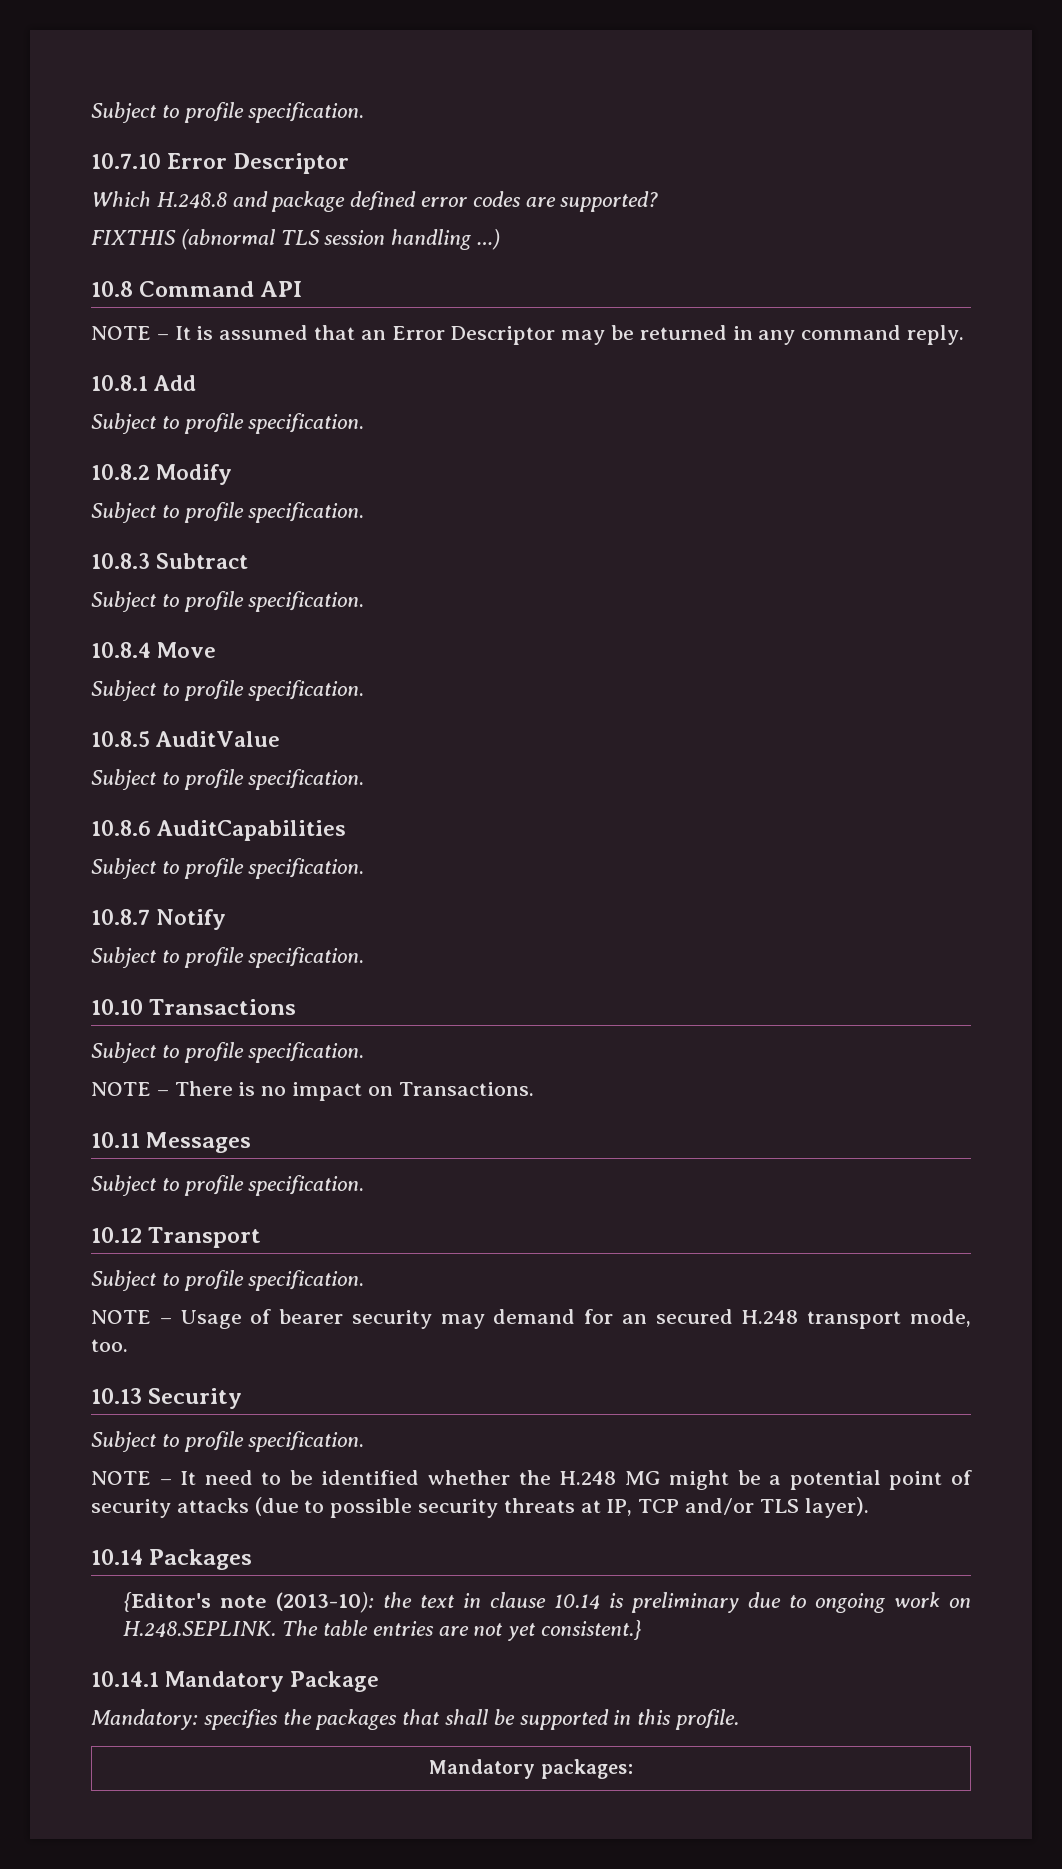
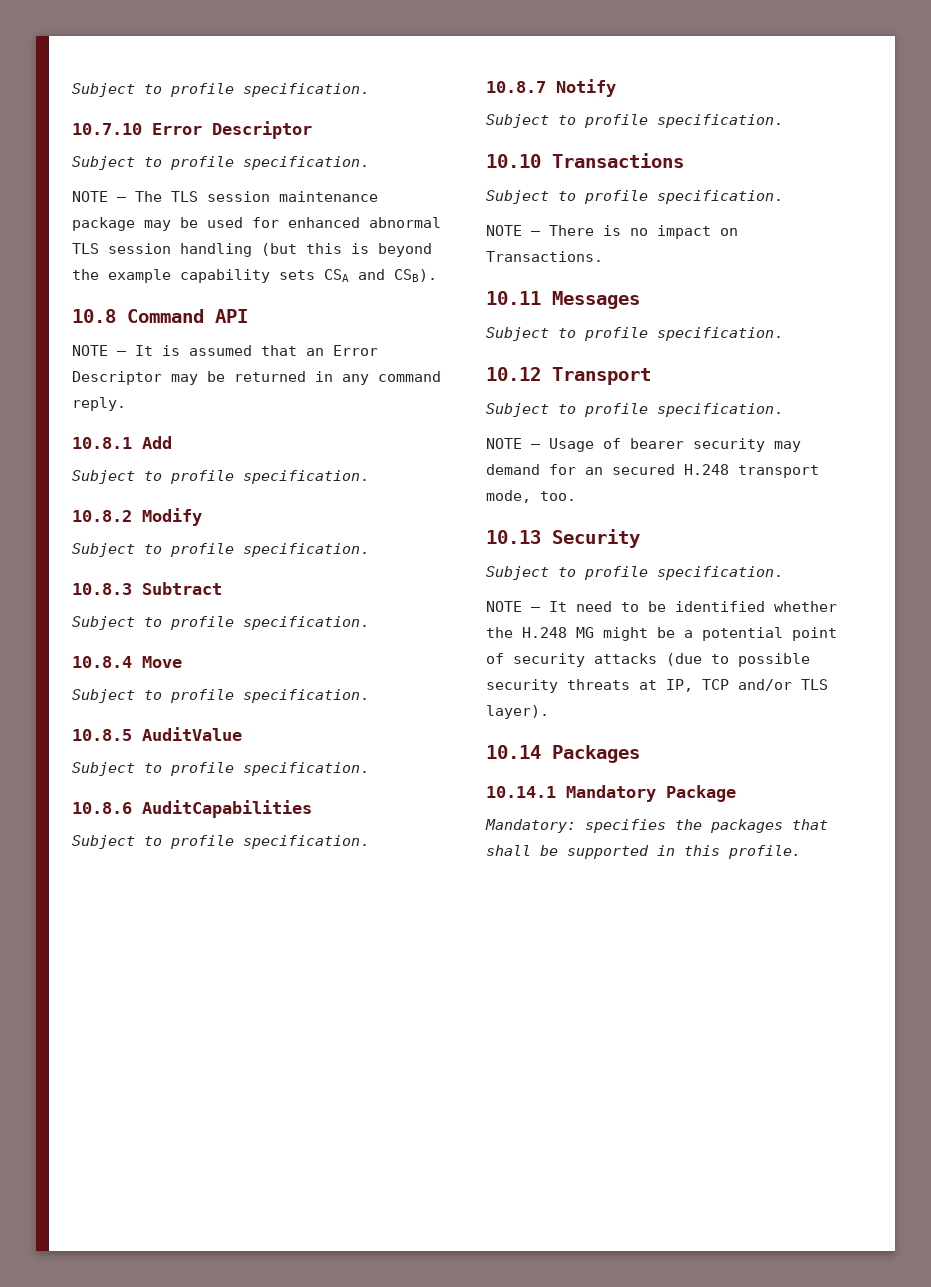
  10.7.10 Error Descriptor
- Which H.248.8 and package defined error codes are supported?
- FIXTHIS (abnormal TLS session handling …)
+ Subject to profile specification.
+ NOTE – The TLS session maintenance package may be used for enhanced abnormal TLS session handling (but this is beyond the example capability sets CSA and CSB).
- {Editor's note (2013-10): the text in clause 10.14 is preliminary due to ongoing work on H.248.SEPLINK. The table entries are not yet consistent.}
- Mandatory packages:

